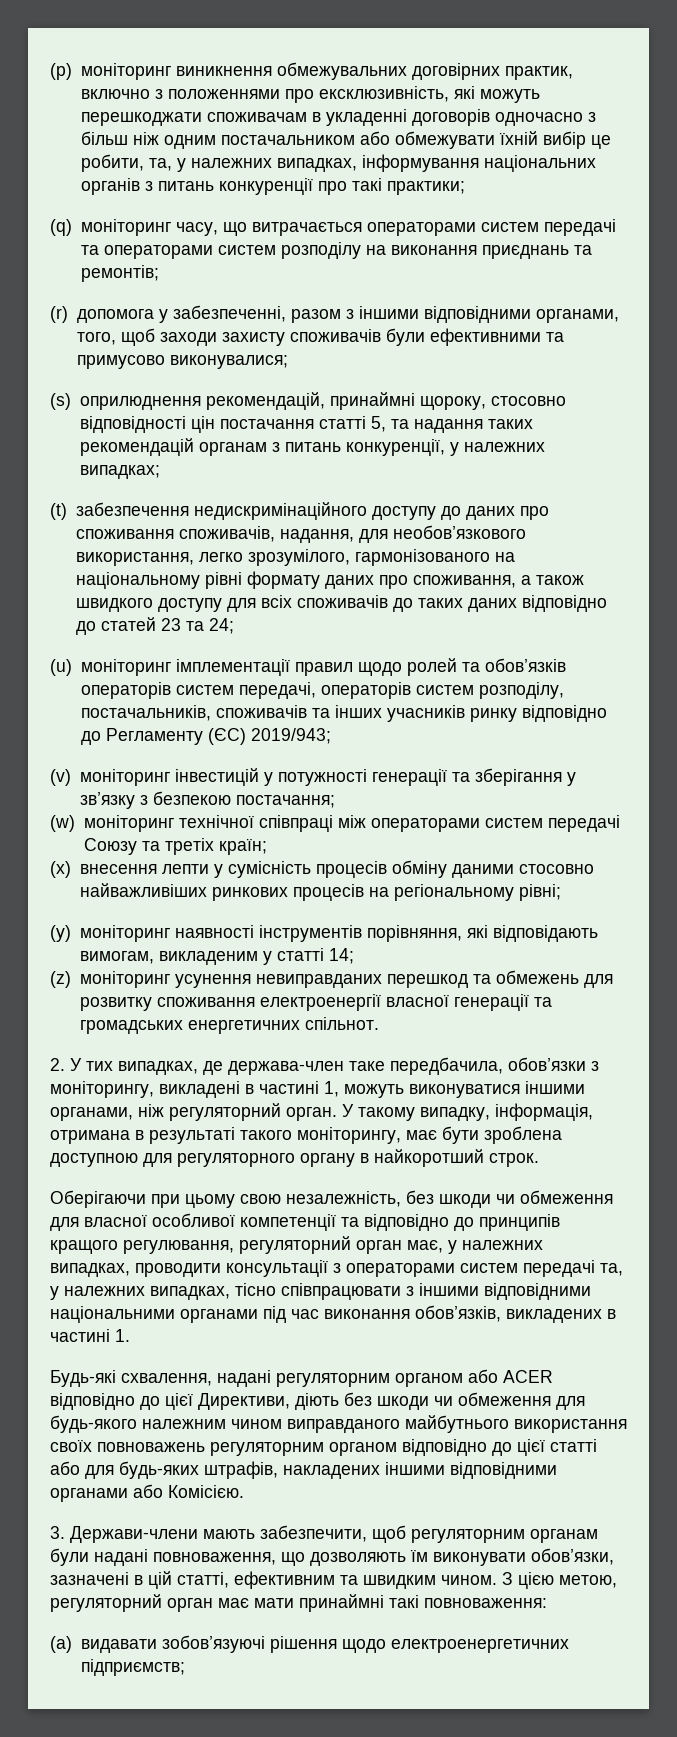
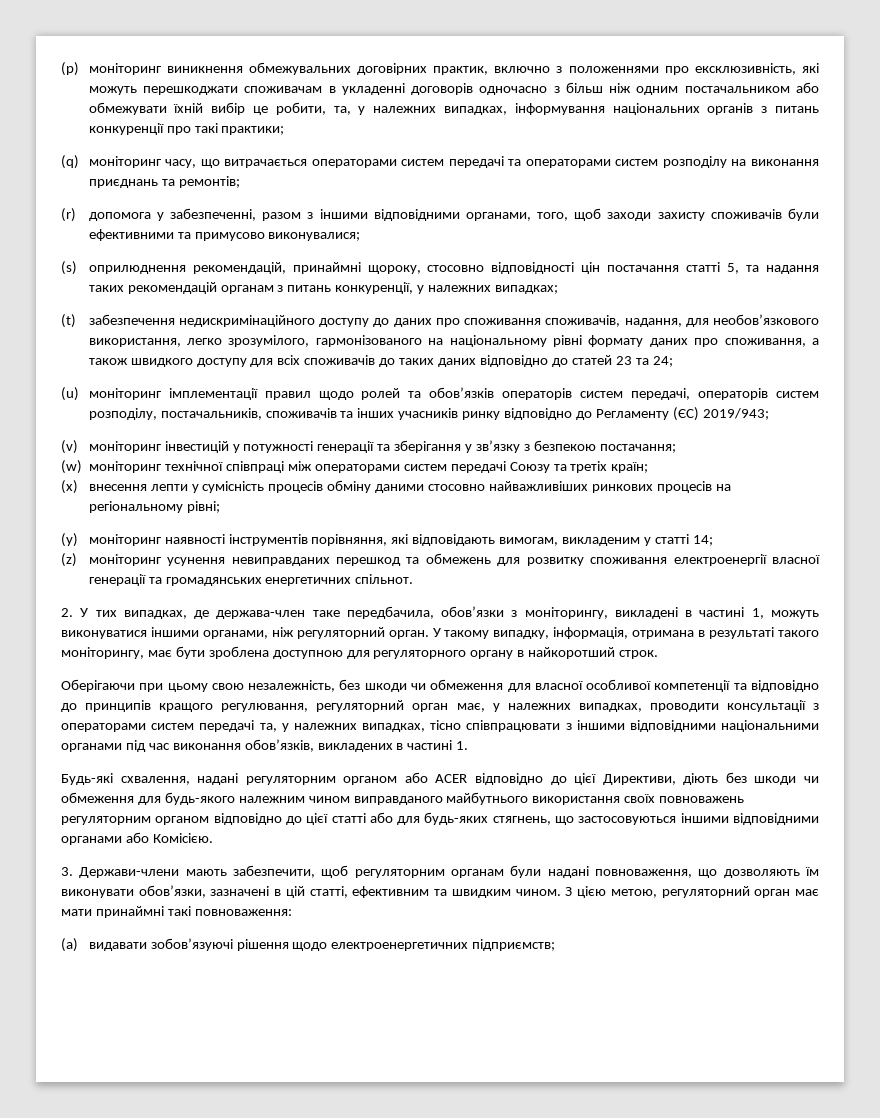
- (z) моніторинг усунення невиправданих перешкод та обмежень для розвитку споживання електроенергії власної генерації та громадських енергетичних спільнот.
+ (z) моніторинг усунення невиправданих перешкод та обмежень для розвитку споживання електроенергії власної генерації та громадянських енергетичних спільнот.
- Будь-які схвалення, надані регуляторним органом або ACER відповідно до цієї Директиви, діють без шкоди чи обмеження для будь-якого належним чином виправданого майбутнього використання своїх повноважень регуляторним органом відповідно до цієї статті або для будь-яких штрафів, накладених іншими відповідними органами або Комісією.
+ Будь-які схвалення, надані регуляторним органом або ACER відповідно до цієї Директиви, діють без шкоди чи обмеження для будь-якого належним чином виправданого майбутнього використання своїх повноважень регуляторним органом відповідно до цієї статті або для будь-яких стягнень, що застосовуються іншими відповідними органами або Комісією.

